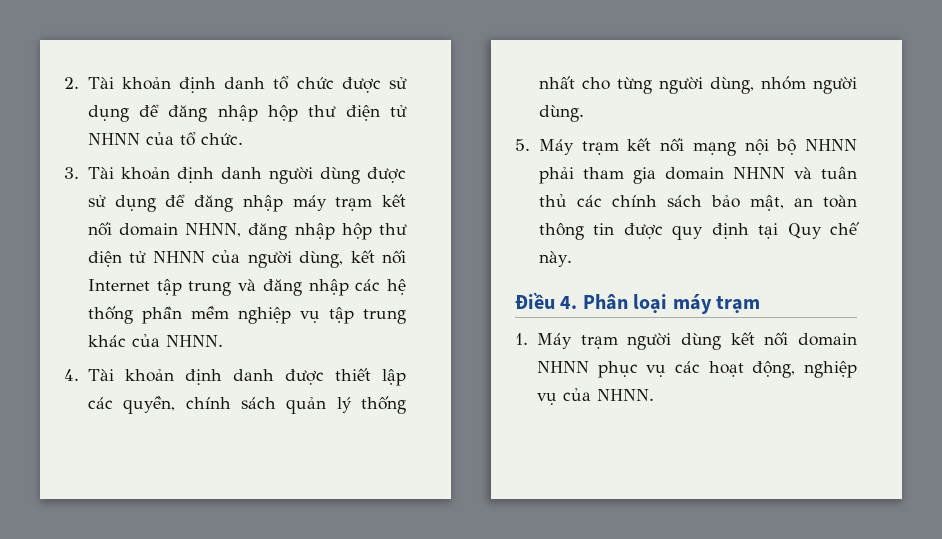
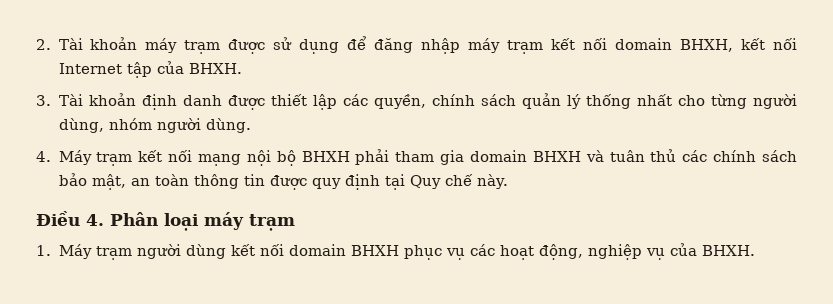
- 2. Tài khoản định danh tổ chức được sử dụng để đăng nhập hộp thư điện tử NHNN của tổ chức.
- 3. Tài khoản định danh người dùng được sử dụng để đăng nhập máy trạm kết nối domain NHNN, đăng nhập hộp thư điện tử NHNN của người dùng, kết nối Internet tập trung và đăng nhập các hệ thống phần mềm nghiệp vụ tập trung khác của NHNN.
- 4. Tài khoản định danh được thiết lập các quyền, chính sách quản lý thống nhất cho từng người dùng, nhóm người dùng.
+ 2. Tài khoản máy trạm được sử dụng để đăng nhập máy trạm kết nối domain BHXH, kết nối Internet tập của BHXH.
+ 3. Tài khoản định danh được thiết lập các quyền, chính sách quản lý thống nhất cho từng người dùng, nhóm người dùng.
- 5. Máy trạm kết nối mạng nội bộ NHNN phải tham gia domain NHNN và tuân thủ các chính sách bảo mật, an toàn thông tin được quy định tại Quy chế này.
+ 4. Máy trạm kết nối mạng nội bộ BHXH phải tham gia domain BHXH và tuân thủ các chính sách bảo mật, an toàn thông tin được quy định tại Quy chế này.
- 1. Máy trạm người dùng kết nối domain NHNN phục vụ các hoạt động, nghiệp vụ của NHNN.
+ 1. Máy trạm người dùng kết nối domain BHXH phục vụ các hoạt động, nghiệp vụ của BHXH.

